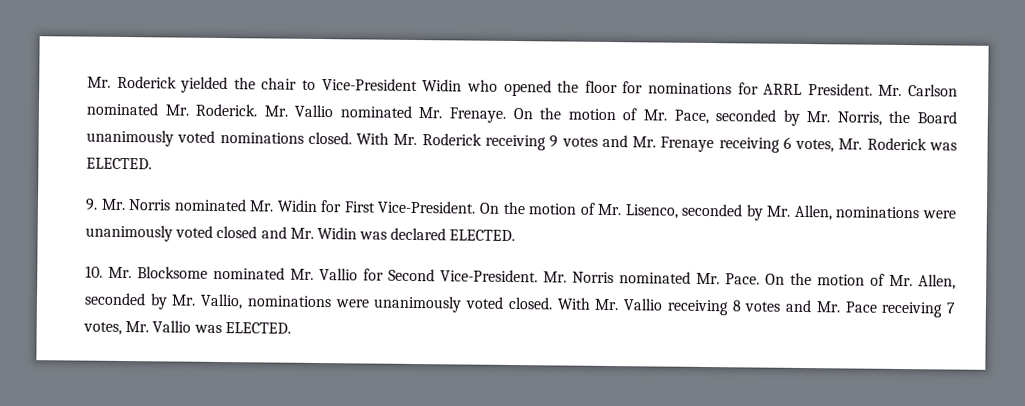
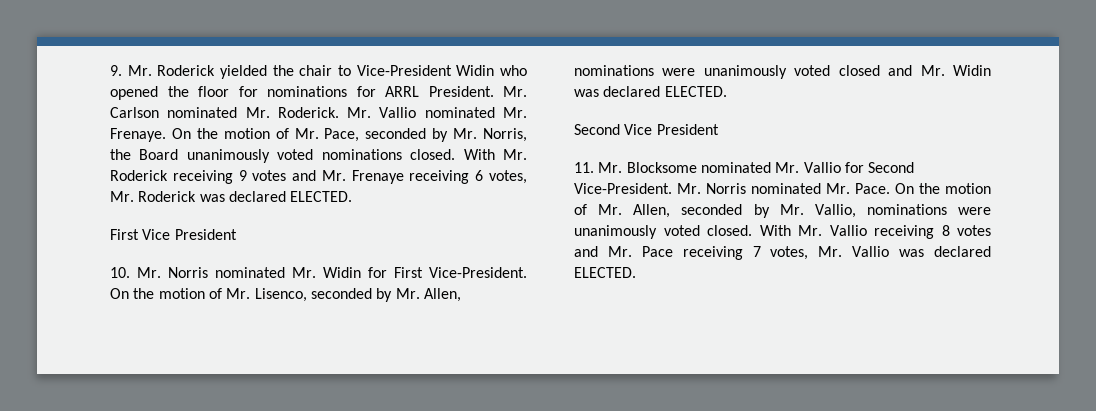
- Mr. Roderick yielded the chair to Vice-President Widin who opened the floor for nominations for ARRL President.
+ 9. Mr. Roderick yielded the chair to Vice-President Widin who opened the floor for nominations for ARRL President.
- With Mr. Roderick receiving 9 votes and Mr. Frenaye receiving 6 votes, Mr. Roderick was ELECTED.
- 9. Mr. Norris nominated Mr. Widin for First Vice-President.
+ With Mr. Roderick receiving 9 votes and Mr. Frenaye receiving 6 votes, Mr. Roderick was declared ELECTED.
+ First Vice President
+ 10. Mr. Norris nominated Mr. Widin for First Vice-President.
- 10. Mr. Blocksome nominated Mr. Vallio for Second Vice-President.
+ Second Vice President
+ 11. Mr. Blocksome nominated Mr. Vallio for Second Vice-President.
- With Mr. Vallio receiving 8 votes and Mr. Pace receiving 7 votes, Mr. Vallio was ELECTED.
+ With Mr. Vallio receiving 8 votes and Mr. Pace receiving 7 votes, Mr. Vallio was declared ELECTED.

